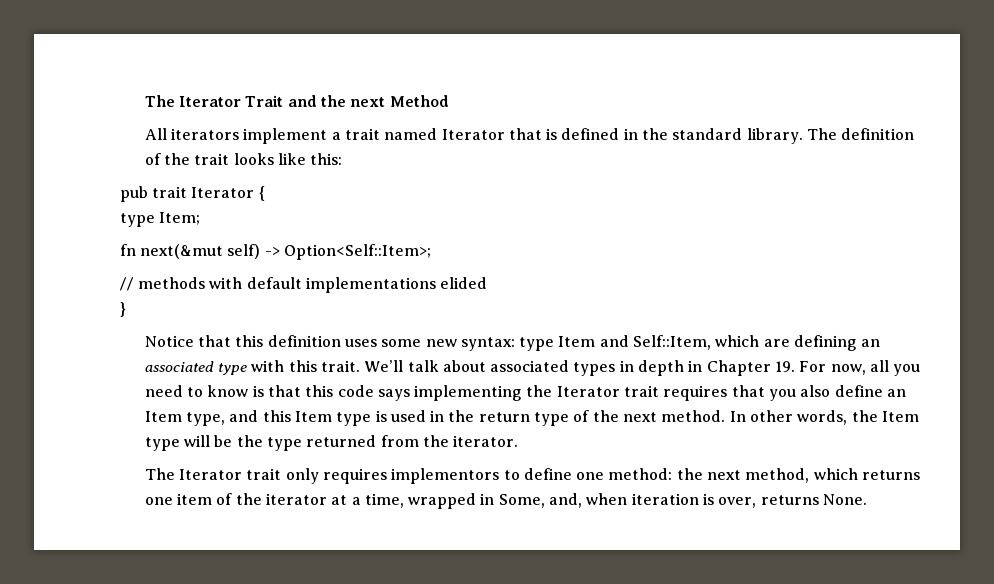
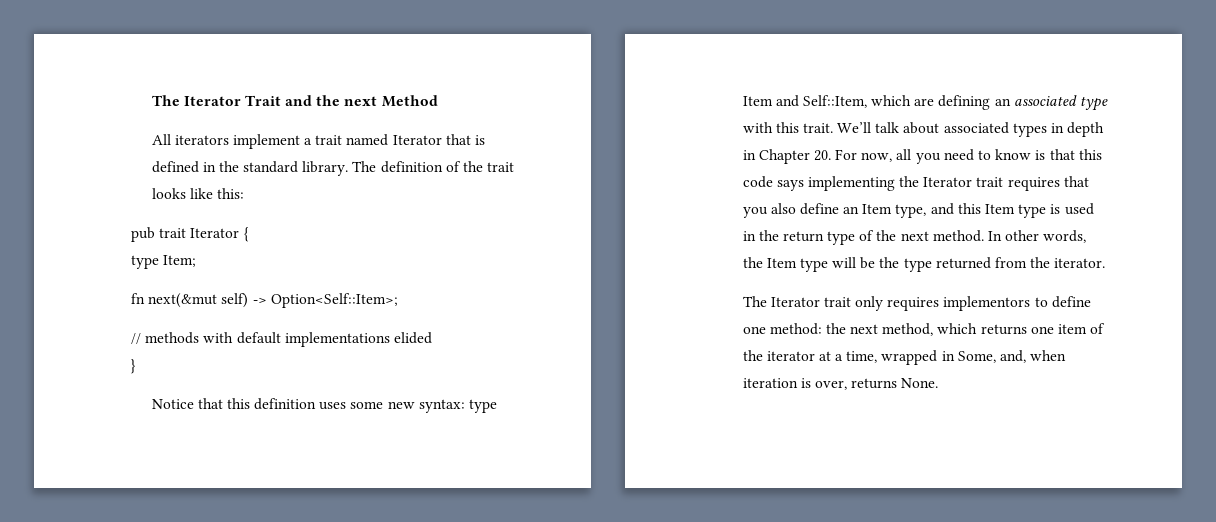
- We’ll talk about associated types in depth in Chapter 19. For now, all you need to know is that this code says implementing the Iterator trait requires that you also define an Item type, and this Item type is used in the return type of the next method.
+ We’ll talk about associated types in depth in Chapter 20. For now, all you need to know is that this code says implementing the Iterator trait requires that you also define an Item type, and this Item type is used in the return type of the next method.

